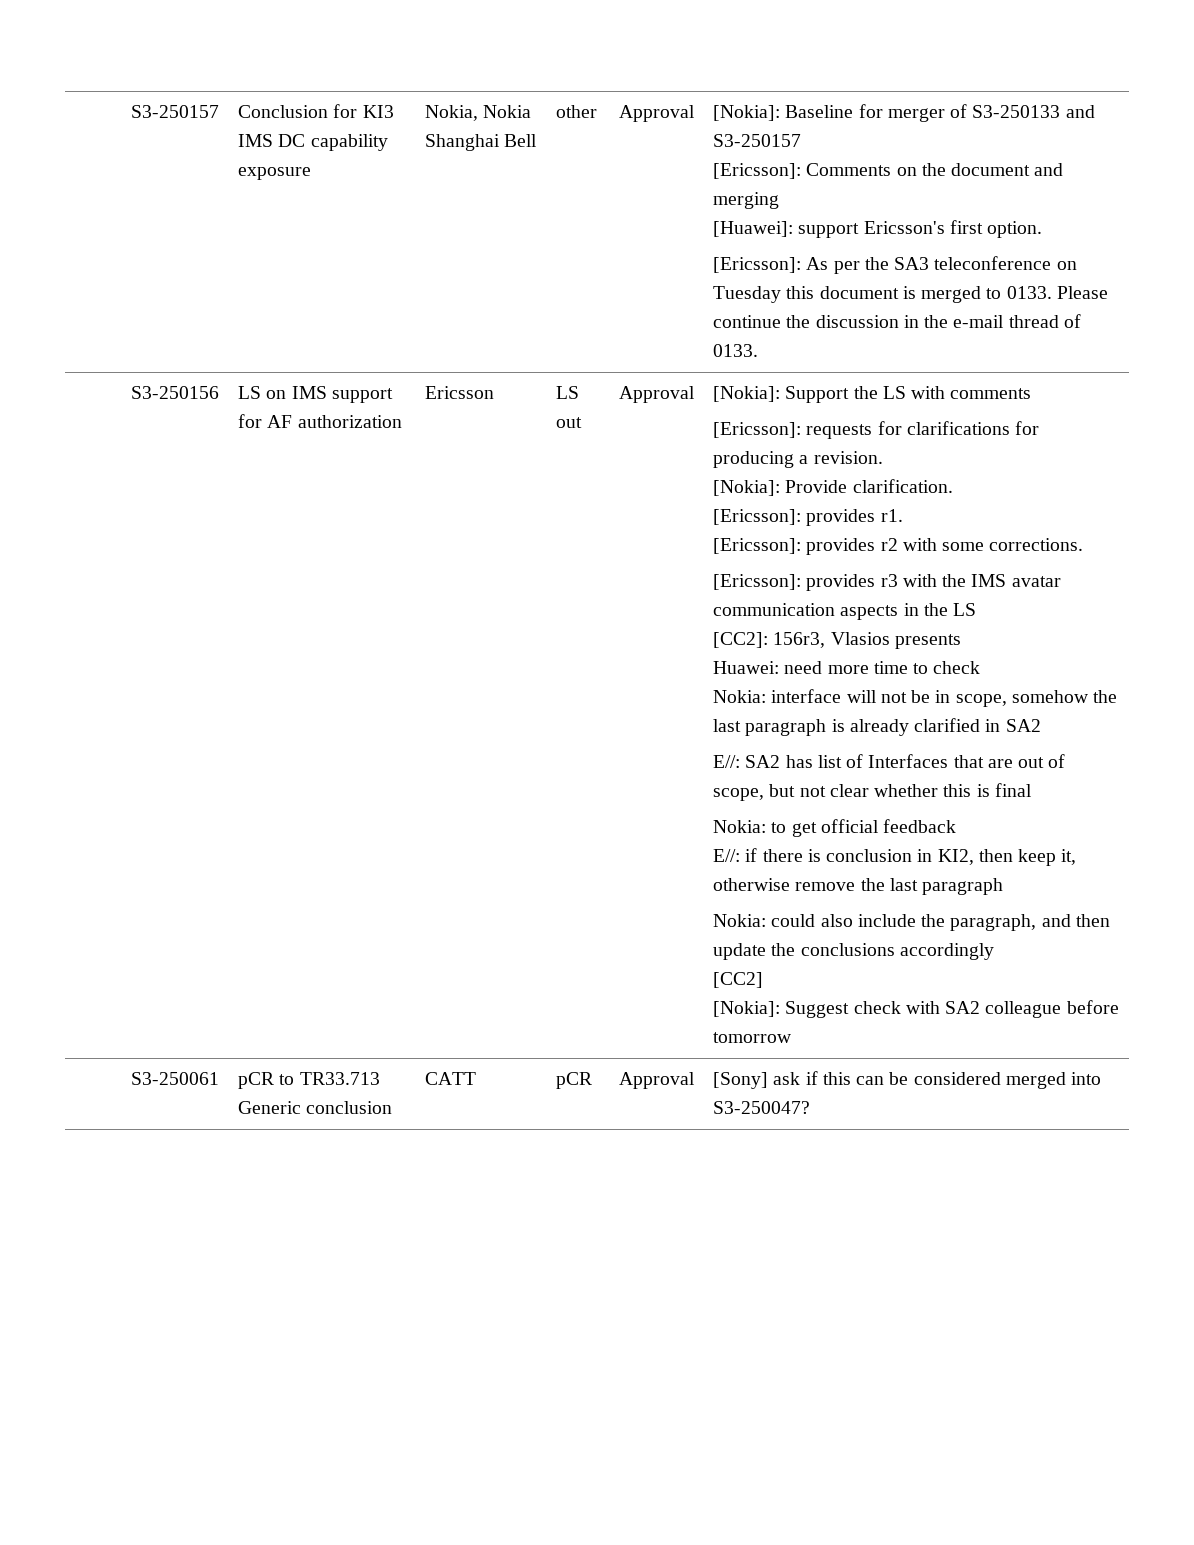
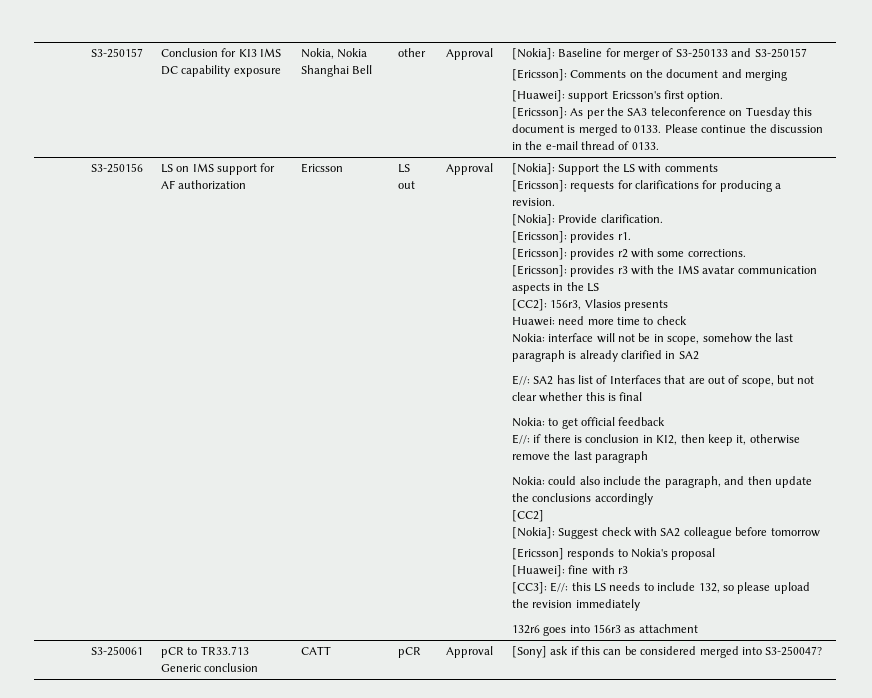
+ [Ericsson] responds to Nokia's proposal
+ [Huawei]: fine with r3
+ [CC3]: E//: this LS needs to include 132, so please upload the revision immediately
+ 132r6 goes into 156r3 as attachment

